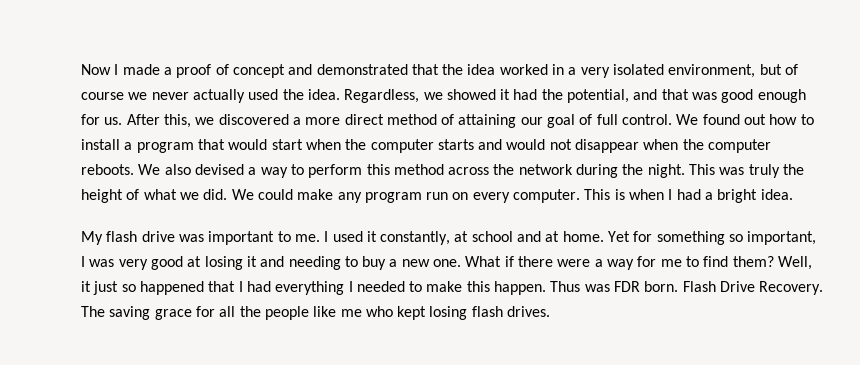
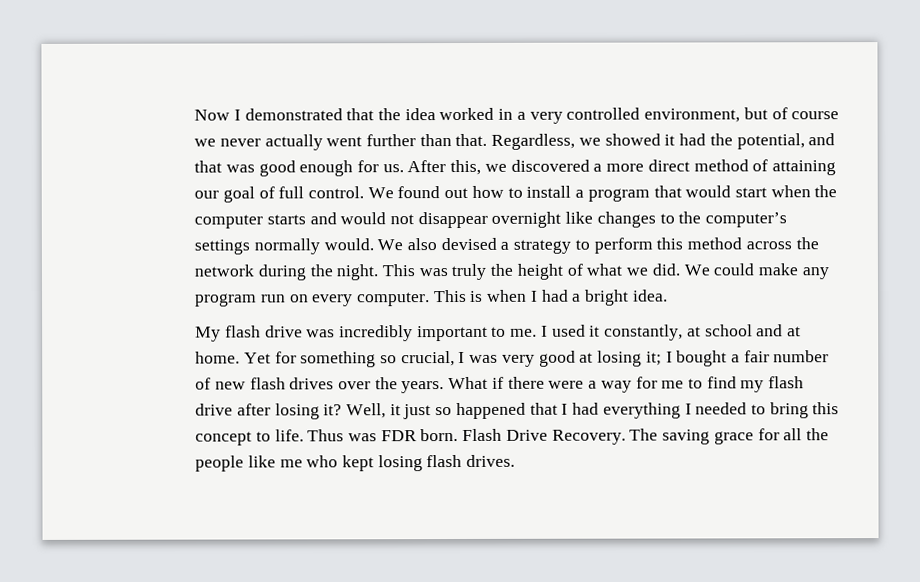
- Now I made a proof of concept and demonstrated that the idea worked in a very isolated environment, but of course we never actually used the idea.
+ Now I demonstrated that the idea worked in a very controlled environment, but of course we never actually went further than that.
- We found out how to install a program that would start when the computer starts and would not disappear when the computer reboots.
+ We found out how to install a program that would start when the computer starts and would not disappear overnight like changes to the computer’s settings normally would.
- We also devised a way to perform this method across the network during the night.
+ We also devised a strategy to perform this method across the network during the night.
- My flash drive was important to me.
+ My flash drive was incredibly important to me.
- Yet for something so important, I was very good at losing it and needing to buy a new one.
+ Yet for something so crucial, I was very good at losing it; I bought a fair number of new flash drives over the years.
- What if there were a way for me to find them?
+ What if there were a way for me to find my flash drive after losing it?
- Well, it just so happened that I had everything I needed to make this happen.
+ Well, it just so happened that I had everything I needed to bring this concept to life.

